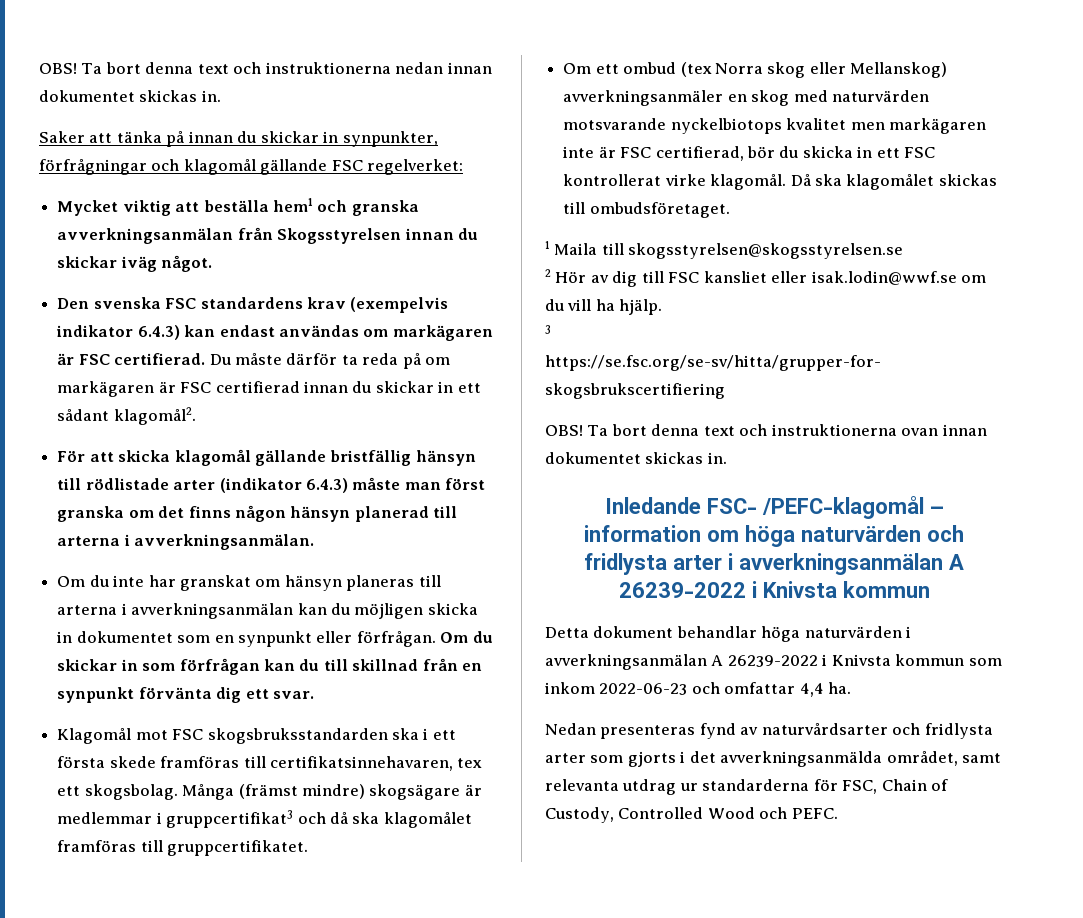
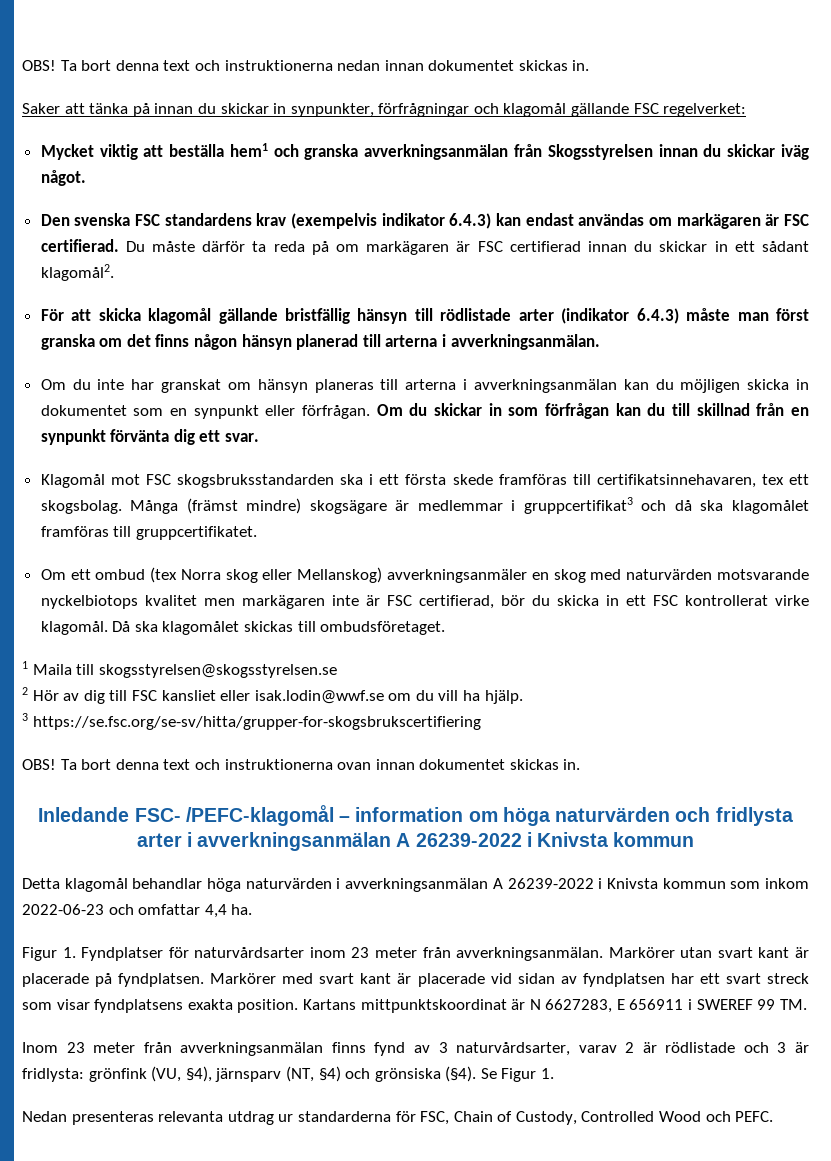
- Detta dokument behandlar höga naturvärden i avverkningsanmälan A 26239-2022 i Knivsta kommun som inkom 2022-06-23 och omfattar 4,4 ha.
+ Detta klagomål behandlar höga naturvärden i avverkningsanmälan A 26239-2022 i Knivsta kommun som inkom 2022-06-23 och omfattar 4,4 ha.
- Nedan presenteras fynd av naturvårdsarter och fridlysta arter som gjorts i det avverkningsanmälda området, samt relevanta utdrag ur standarderna för FSC, Chain of Custody, Controlled Wood och PEFC.
+ Figur 1. Fyndplatser för naturvårdsarter inom 23 meter från avverkningsanmälan. Markörer utan svart kant är placerade på fyndplatsen. Markörer med svart kant är placerade vid sidan av fyndplatsen har ett svart streck som visar fyndplatsens exakta position. Kartans mittpunktskoordinat är N 6627283, E 656911 i SWEREF 99 TM.
+ Inom 23 meter från avverkningsanmälan finns fynd av 3 naturvårdsarter, varav 2 är rödlistade och 3 är fridlysta: grönfink (VU, §4), järnsparv (NT, §4) och grönsiska (§4). Se Figur 1.
+ Nedan presenteras relevanta utdrag ur standarderna för FSC, Chain of Custody, Controlled Wood och PEFC.

